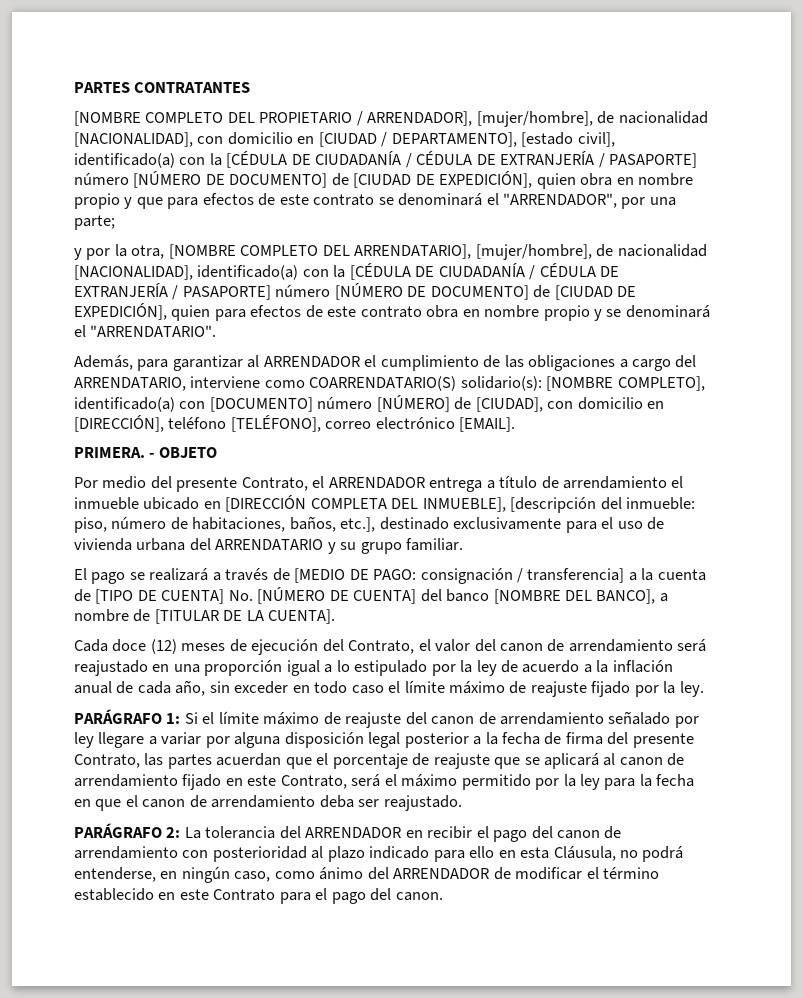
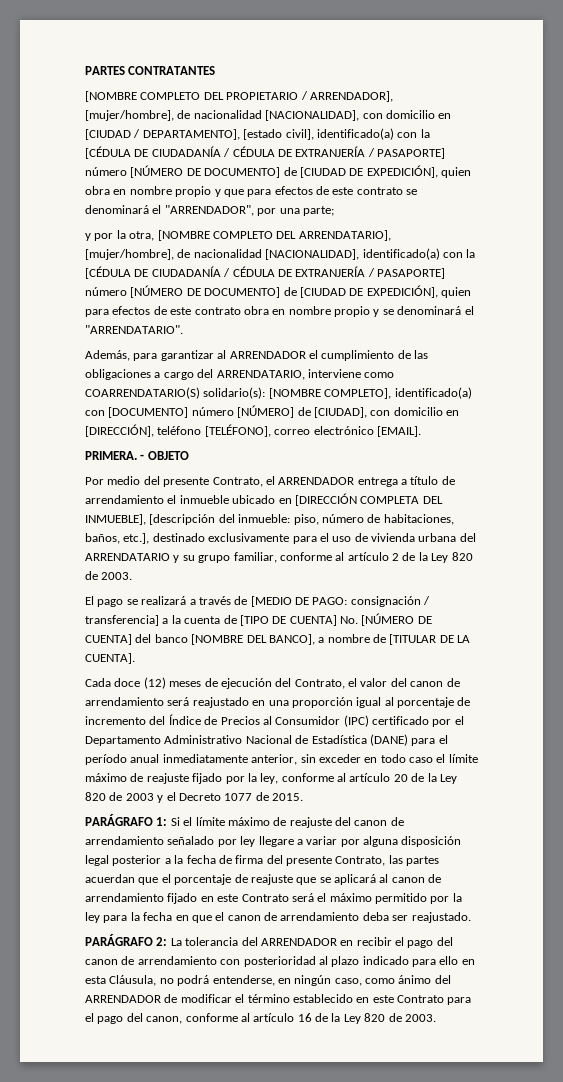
- Por medio del presente Contrato, el ARRENDADOR entrega a título de arrendamiento el inmueble ubicado en [DIRECCIÓN COMPLETA DEL INMUEBLE], [descripción del inmueble: piso, número de habitaciones, baños, etc.], destinado exclusivamente para el uso de vivienda urbana del ARRENDATARIO y su grupo familiar.
+ Por medio del presente Contrato, el ARRENDADOR entrega a título de arrendamiento el inmueble ubicado en [DIRECCIÓN COMPLETA DEL INMUEBLE], [descripción del inmueble: piso, número de habitaciones, baños, etc.], destinado exclusivamente para el uso de vivienda urbana del ARRENDATARIO y su grupo familiar, conforme al artículo 2 de la Ley 820 de 2003.
- Cada doce (12) meses de ejecución del Contrato, el valor del canon de arrendamiento será reajustado en una proporción igual a lo estipulado por la ley de acuerdo a la inflación anual de cada año, sin exceder en todo caso el límite máximo de reajuste fijado por la ley.
+ Cada doce (12) meses de ejecución del Contrato, el valor del canon de arrendamiento será reajustado en una proporción igual al porcentaje de incremento del Índice de Precios al Consumidor (IPC) certificado por el Departamento Administrativo Nacional de Estadística (DANE) para el período anual inmediatamente anterior, sin exceder en todo caso el límite máximo de reajuste fijado por la ley, conforme al artículo 20 de la Ley 820 de 2003 y el Decreto 1077 de 2015.
- Si el límite máximo de reajuste del canon de arrendamiento señalado por ley llegare a variar por alguna disposición legal posterior a la fecha de firma del presente Contrato, las partes acuerdan que el porcentaje de reajuste que se aplicará al canon de arrendamiento fijado en este Contrato, será el máximo permitido por la ley para la fecha en que el canon de arrendamiento deba ser reajustado.
+ Si el límite máximo de reajuste del canon de arrendamiento señalado por ley llegare a variar por alguna disposición legal posterior a la fecha de firma del presente Contrato, las partes acuerdan que el porcentaje de reajuste que se aplicará al canon de arrendamiento fijado en este Contrato será el máximo permitido por la ley para la fecha en que el canon de arrendamiento deba ser reajustado.
- PARÁGRAFO 2: La tolerancia del ARRENDADOR en recibir el pago del canon de arrendamiento con posterioridad al plazo indicado para ello en esta Cláusula, no podrá entenderse, en ningún caso, como ánimo del ARRENDADOR de modificar el término establecido en este Contrato para el pago del canon.
+ PARÁGRAFO 2: La tolerancia del ARRENDADOR en recibir el pago del canon de arrendamiento con posterioridad al plazo indicado para ello en esta Cláusula, no podrá entenderse, en ningún caso, como ánimo del ARRENDADOR de modificar el término establecido en este Contrato para el pago del canon, conforme al artículo 16 de la Ley 820 de 2003.

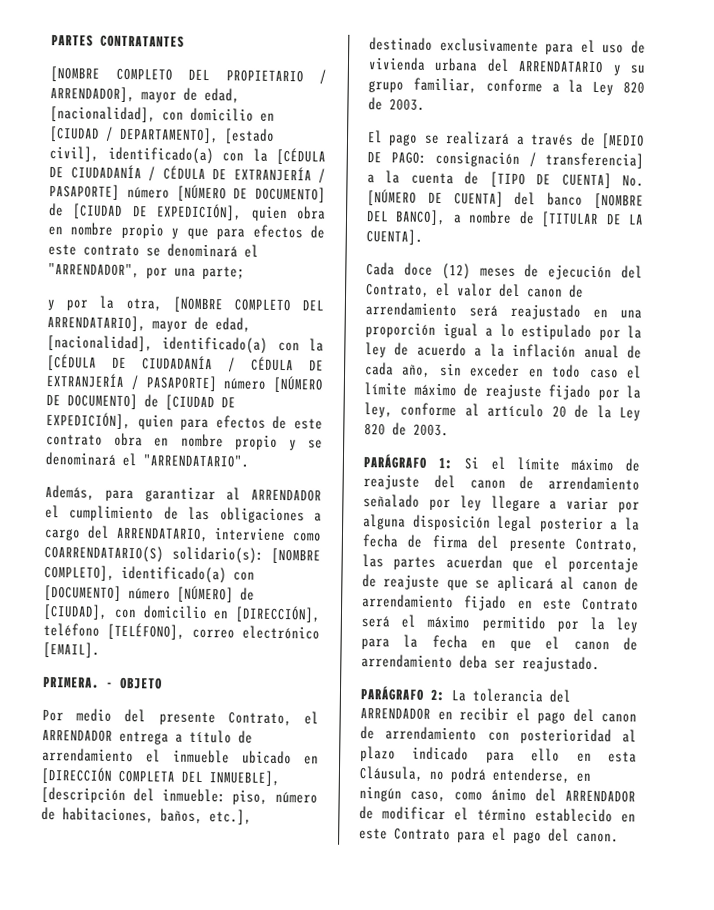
- [NOMBRE COMPLETO DEL PROPIETARIO / ARRENDADOR], [mujer/hombre], de nacionalidad [NACIONALIDAD], con domicilio en [CIUDAD / DEPARTAMENTO], [estado civil], identificado(a) con la [CÉDULA DE CIUDADANÍA / CÉDULA DE EXTRANJERÍA / PASAPORTE] número [NÚMERO DE DOCUMENTO] de [CIUDAD DE EXPEDICIÓN], quien obra en nombre propio y que para efectos de este contrato se denominará el "ARRENDADOR", por una parte;
+ [NOMBRE COMPLETO DEL PROPIETARIO / ARRENDADOR], mayor de edad, [nacionalidad], con domicilio en [CIUDAD / DEPARTAMENTO], [estado civil], identificado(a) con la [CÉDULA DE CIUDADANÍA / CÉDULA DE EXTRANJERÍA / PASAPORTE] número [NÚMERO DE DOCUMENTO] de [CIUDAD DE EXPEDICIÓN], quien obra en nombre propio y que para efectos de este contrato se denominará el "ARRENDADOR", por una parte;
- y por la otra, [NOMBRE COMPLETO DEL ARRENDATARIO], [mujer/hombre], de nacionalidad [NACIONALIDAD], identificado(a) con la [CÉDULA DE CIUDADANÍA / CÉDULA DE EXTRANJERÍA / PASAPORTE] número [NÚMERO DE DOCUMENTO] de [CIUDAD DE EXPEDICIÓN], quien para efectos de este contrato obra en nombre propio y se denominará el "ARRENDATARIO".
+ y por la otra, [NOMBRE COMPLETO DEL ARRENDATARIO], mayor de edad, [nacionalidad], identificado(a) con la [CÉDULA DE CIUDADANÍA / CÉDULA DE EXTRANJERÍA / PASAPORTE] número [NÚMERO DE DOCUMENTO] de [CIUDAD DE EXPEDICIÓN], quien para efectos de este contrato obra en nombre propio y se denominará el "ARRENDATARIO".
- Por medio del presente Contrato, el ARRENDADOR entrega a título de arrendamiento el inmueble ubicado en [DIRECCIÓN COMPLETA DEL INMUEBLE], [descripción del inmueble: piso, número de habitaciones, baños, etc.], destinado exclusivamente para el uso de vivienda urbana del ARRENDATARIO y su grupo familiar, conforme al artículo 2 de la Ley 820 de 2003.
+ Por medio del presente Contrato, el ARRENDADOR entrega a título de arrendamiento el inmueble ubicado en [DIRECCIÓN COMPLETA DEL INMUEBLE], [descripción del inmueble: piso, número de habitaciones, baños, etc.], destinado exclusivamente para el uso de vivienda urbana del ARRENDATARIO y su grupo familiar, conforme a la Ley 820 de 2003.
- Cada doce (12) meses de ejecución del Contrato, el valor del canon de arrendamiento será reajustado en una proporción igual al porcentaje de incremento del Índice de Precios al Consumidor (IPC) certificado por el Departamento Administrativo Nacional de Estadística (DANE) para el período anual inmediatamente anterior, sin exceder en todo caso el límite máximo de reajuste fijado por la ley, conforme al artículo 20 de la Ley 820 de 2003 y el Decreto 1077 de 2015.
+ Cada doce (12) meses de ejecución del Contrato, el valor del canon de arrendamiento será reajustado en una proporción igual a lo estipulado por la ley de acuerdo a la inflación anual de cada año, sin exceder en todo caso el límite máximo de reajuste fijado por la ley, conforme al artículo 20 de la Ley 820 de 2003.
- PARÁGRAFO 2: La tolerancia del ARRENDADOR en recibir el pago del canon de arrendamiento con posterioridad al plazo indicado para ello en esta Cláusula, no podrá entenderse, en ningún caso, como ánimo del ARRENDADOR de modificar el término establecido en este Contrato para el pago del canon, conforme al artículo 16 de la Ley 820 de 2003.
+ PARÁGRAFO 2: La tolerancia del ARRENDADOR en recibir el pago del canon de arrendamiento con posterioridad al plazo indicado para ello en esta Cláusula, no podrá entenderse, en ningún caso, como ánimo del ARRENDADOR de modificar el término establecido en este Contrato para el pago del canon.

